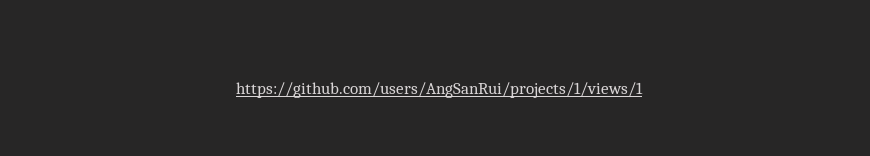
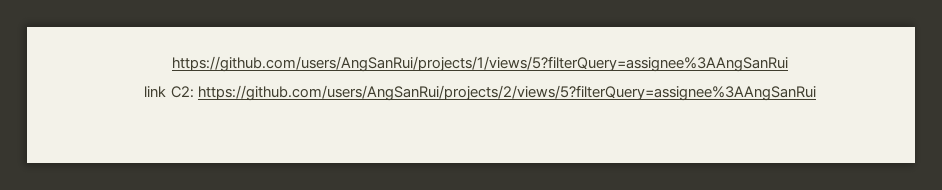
- https://github.com/users/AngSanRui/projects/1/views/1
+ https://github.com/users/AngSanRui/projects/1/views/5?filterQuery=assignee%3AAngSanRui
+ link C2: https://github.com/users/AngSanRui/projects/2/views/5?filterQuery=assignee%3AAngSanRui

